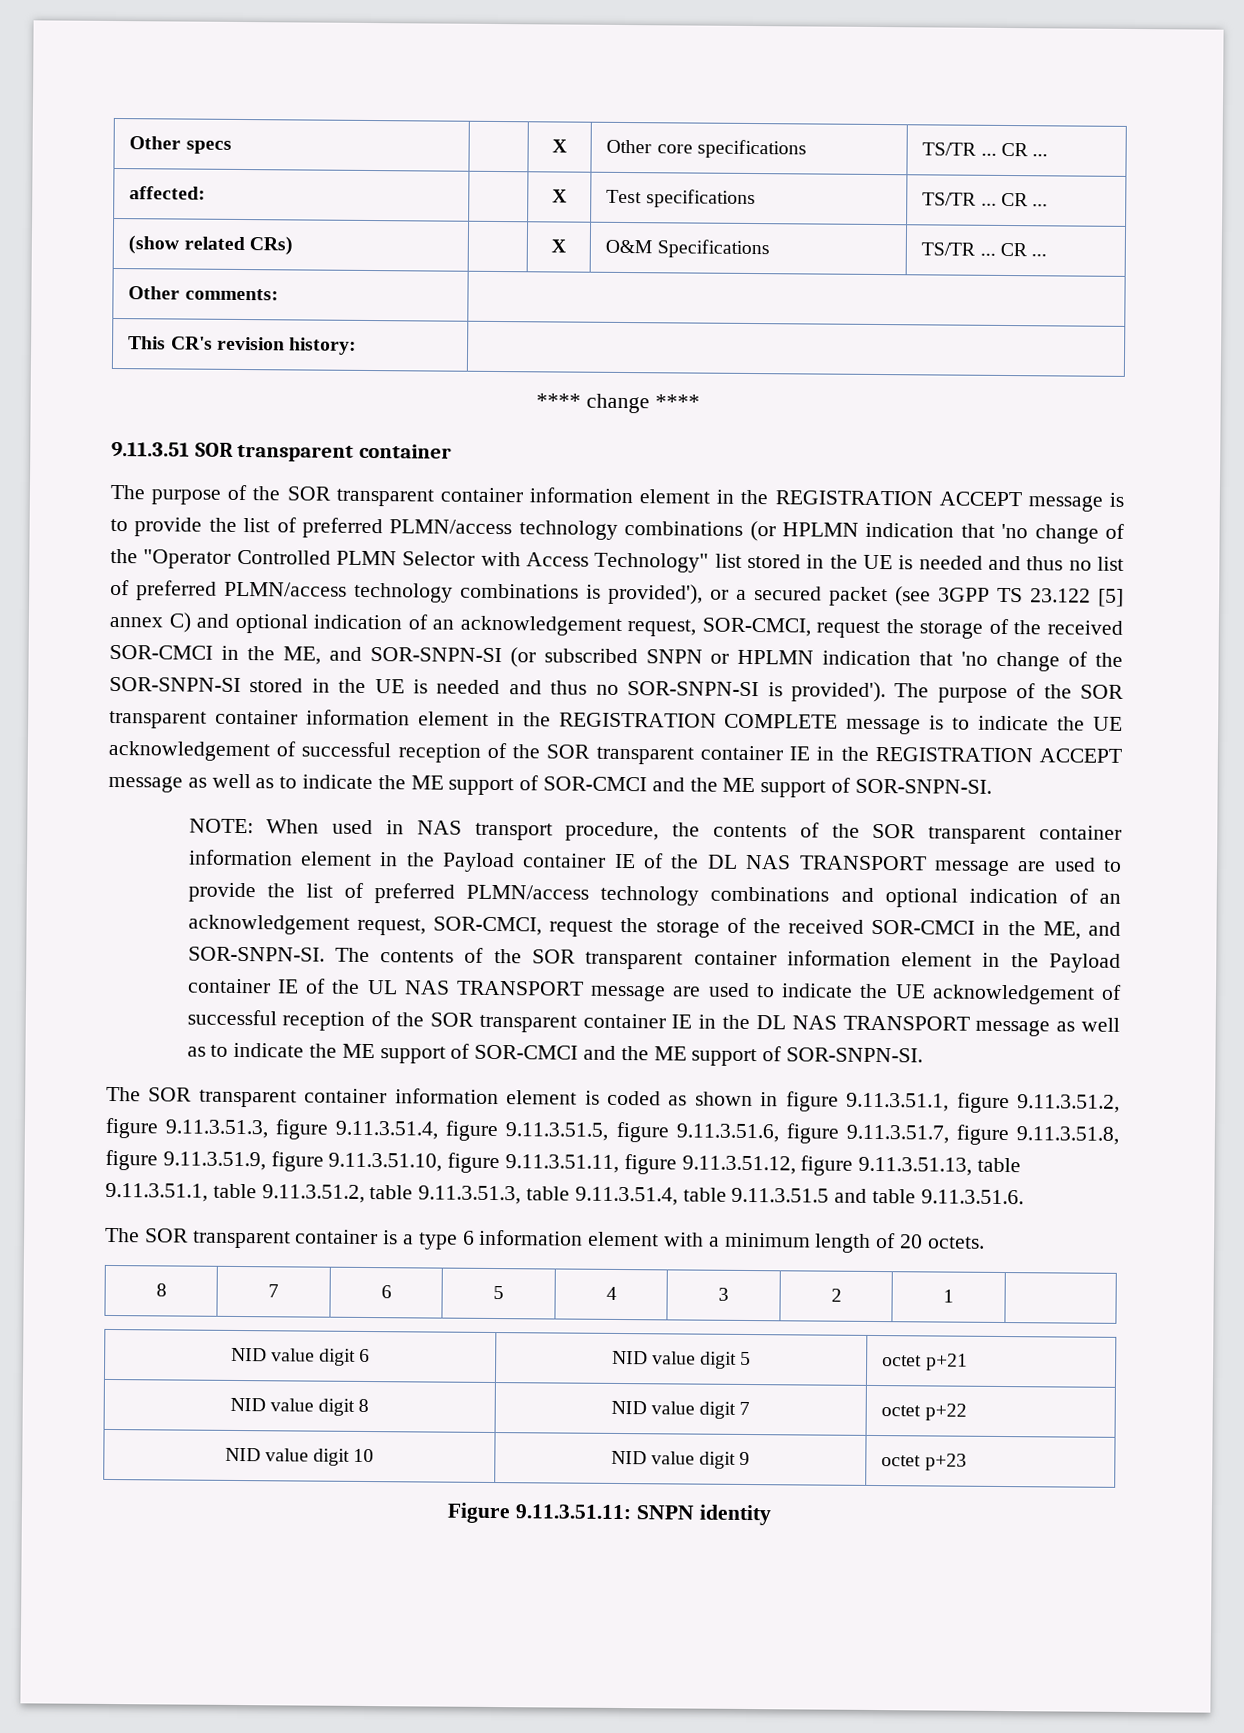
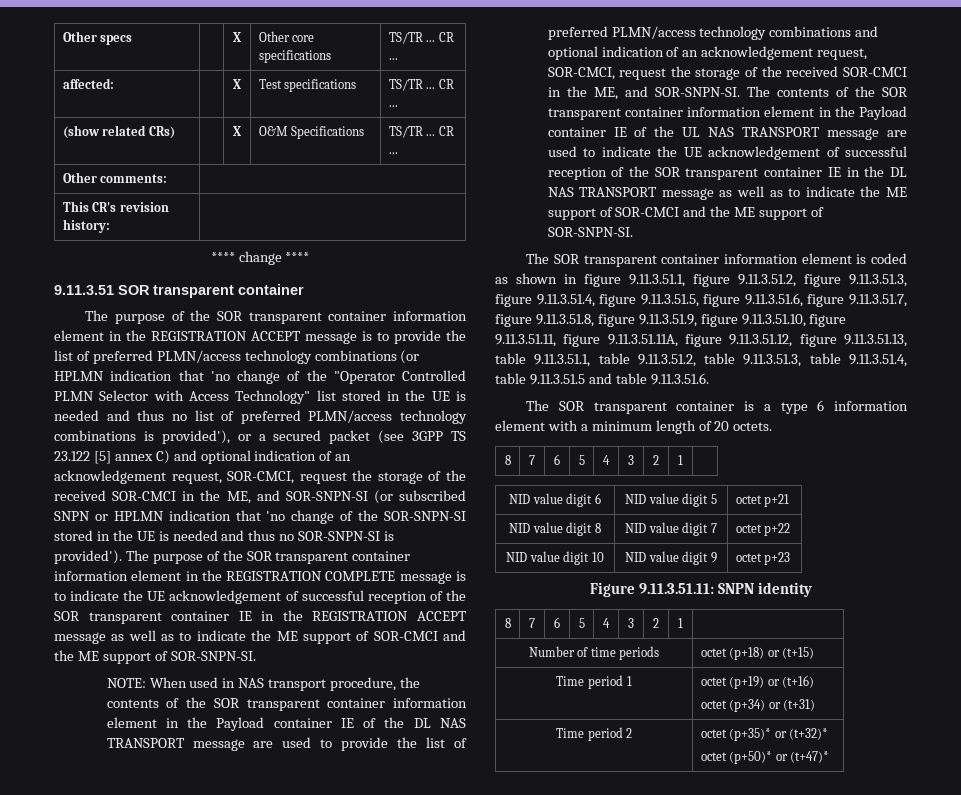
- The SOR transparent container information element is coded as shown in figure 9.11.3.51.1, figure 9.11.3.51.2, figure 9.11.3.51.3, figure 9.11.3.51.4, figure 9.11.3.51.5, figure 9.11.3.51.6, figure 9.11.3.51.7, figure 9.11.3.51.8, figure 9.11.3.51.9, figure 9.11.3.51.10, figure 9.11.3.51.11, figure 9.11.3.51.12, figure 9.11.3.51.13, table 9.11.3.51.1, table 9.11.3.51.2, table 9.11.3.51.3, table 9.11.3.51.4, table 9.11.3.51.5 and table 9.11.3.51.6.
+ The SOR transparent container information element is coded as shown in figure 9.11.3.51.1, figure 9.11.3.51.2, figure 9.11.3.51.3, figure 9.11.3.51.4, figure 9.11.3.51.5, figure 9.11.3.51.6, figure 9.11.3.51.7, figure 9.11.3.51.8, figure 9.11.3.51.9, figure 9.11.3.51.10, figure 9.11.3.51.11, figure 9.11.3.51.11A, figure 9.11.3.51.12, figure 9.11.3.51.13, table 9.11.3.51.1, table 9.11.3.51.2, table 9.11.3.51.3, table 9.11.3.51.4, table 9.11.3.51.5 and table 9.11.3.51.6.
  Figure 9.11.3.51.11: SNPN identity
+ 8 | 7 | 6 | 5 | 4 | 3 | 2 | 1 |
+ Number of time periods | octet (p+18) or (t+15)
+ Time period 1 | octet (p+19) or (t+16)
+ octet (p+34) or (t+31)
+ Time period 2 | octet (p+35)* or (t+32)*
+ octet (p+50)* or (t+47)*

